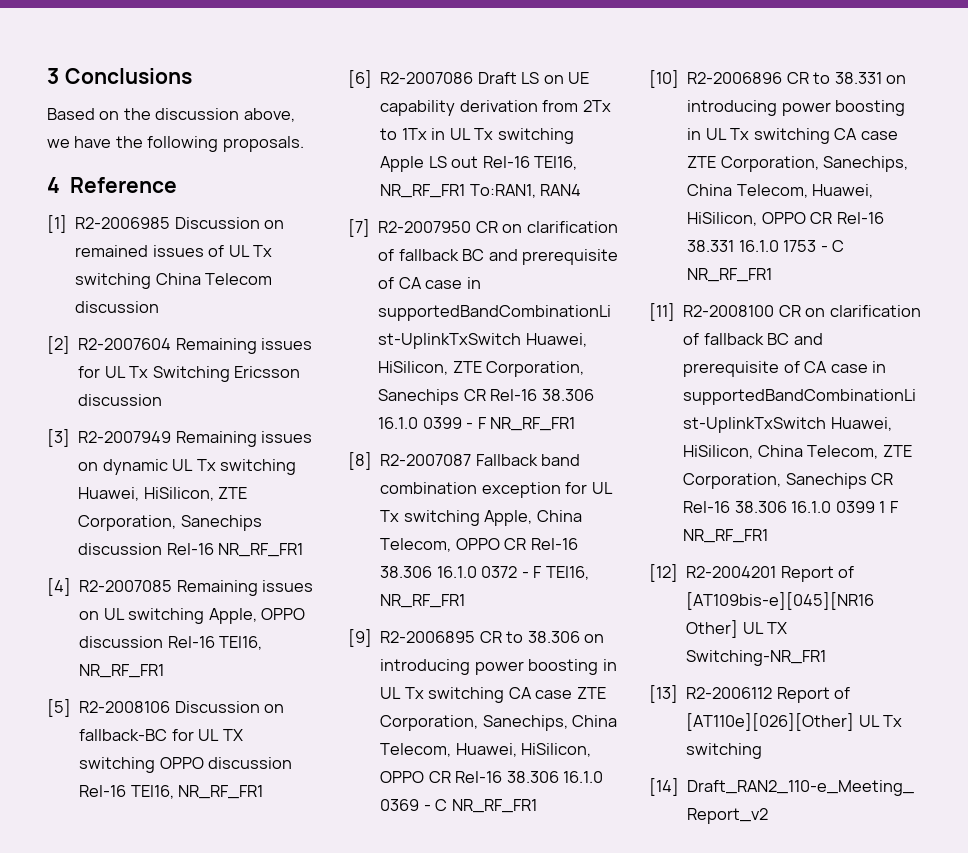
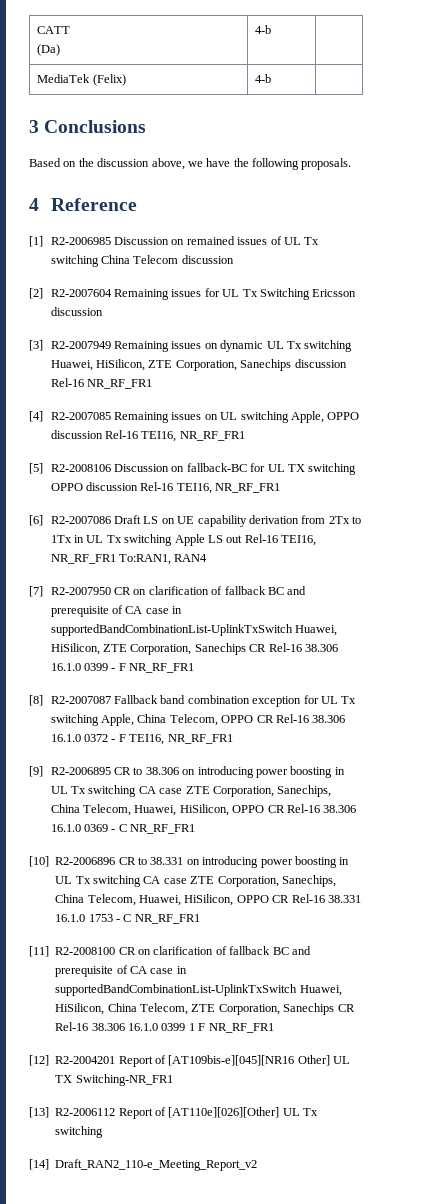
+ CATT
+ (Da) | 4-b |
+ MediaTek (Felix) | 4-b |

